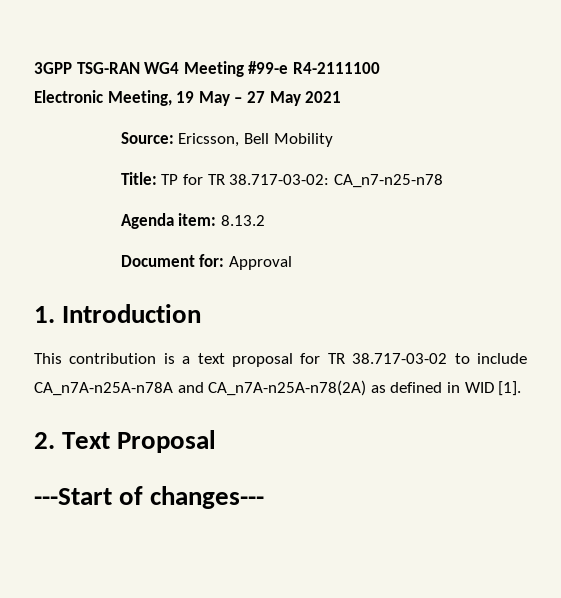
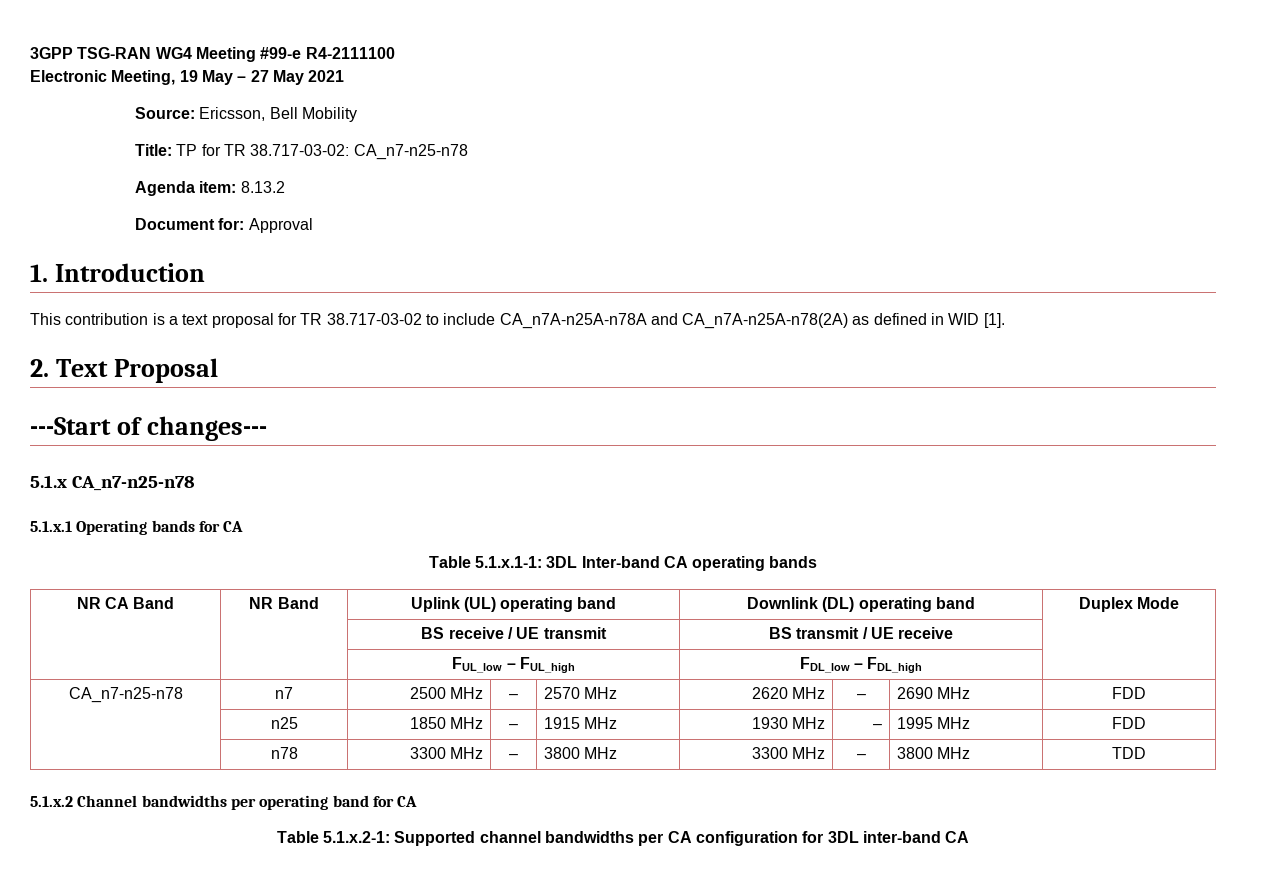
+ 5.1.x CA_n7-n25-n78
+ 5.1.x.1 Operating bands for CA
+ Table 5.1.x.1-1: 3DL Inter-band CA operating bands
+ NR CA Band | NR Band | Uplink (UL) operating band | Downlink (DL) operating band | Duplex Mode
+ | | BS receive / UE transmit | BS transmit / UE receive |
+ | | FUL_low – FUL_high | FDL_low – FDL_high |
+ CA_n7-n25-n78 | n7 | 2500 MHz | – | 2570 MHz | 2620 MHz | – | 2690 MHz | FDD
+ | n25 | 1850 MHz | – | 1915 MHz | 1930 MHz | – | 1995 MHz | FDD
+ | n78 | 3300 MHz | – | 3800 MHz | 3300 MHz | – | 3800 MHz | TDD
+ 5.1.x.2 Channel bandwidths per operating band for CA
+ Table 5.1.x.2-1: Supported channel bandwidths per CA configuration for 3DL inter-band CA

